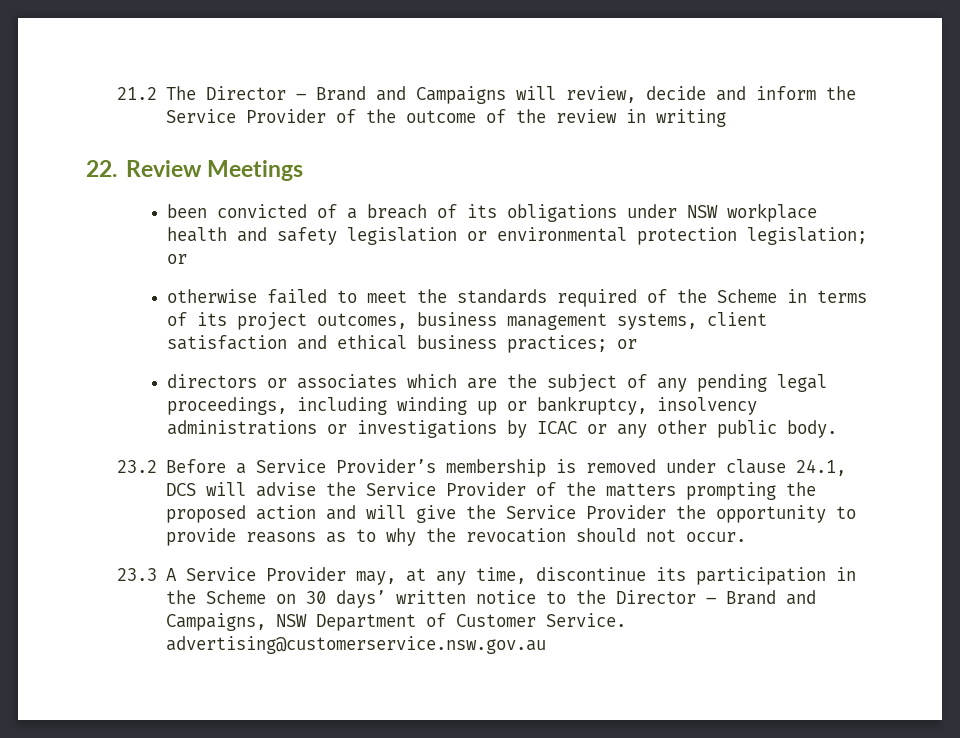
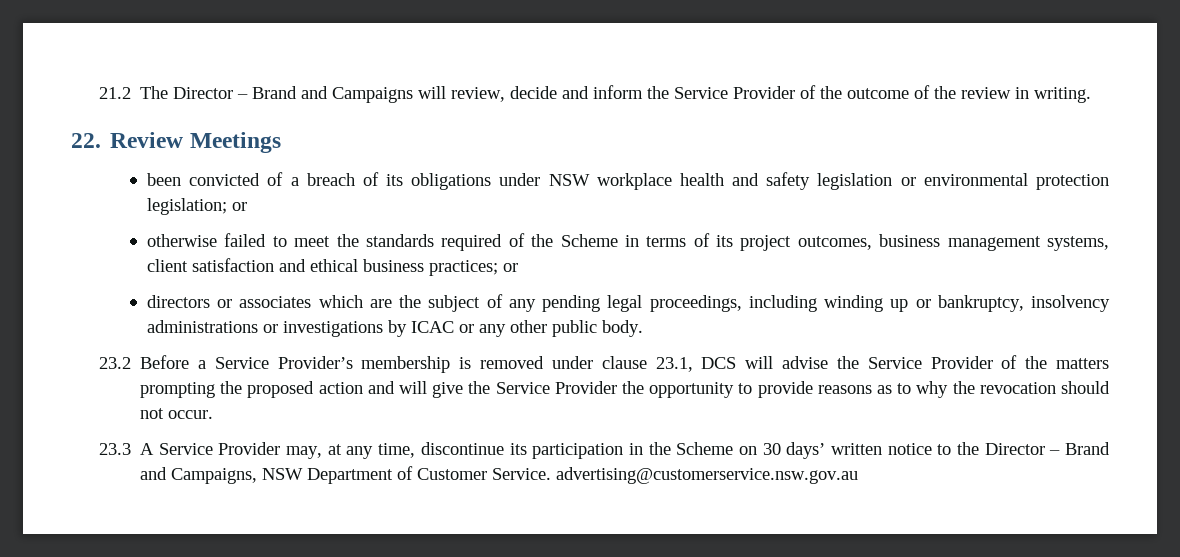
- 21.2 The Director – Brand and Campaigns will review, decide and inform the Service Provider of the outcome of the review in writing
+ 21.2 The Director – Brand and Campaigns will review, decide and inform the Service Provider of the outcome of the review in writing.
- 23.2 Before a Service Provider’s membership is removed under clause 24.1, DCS will advise the Service Provider of the matters prompting the proposed action and will give the Service Provider the opportunity to provide reasons as to why the revocation should not occur.
+ 23.2 Before a Service Provider’s membership is removed under clause 23.1, DCS will advise the Service Provider of the matters prompting the proposed action and will give the Service Provider the opportunity to provide reasons as to why the revocation should not occur.

